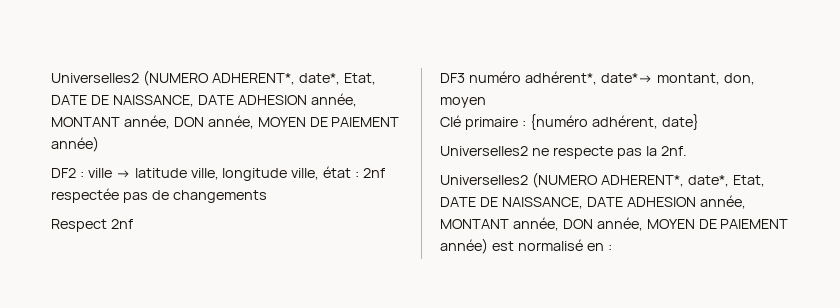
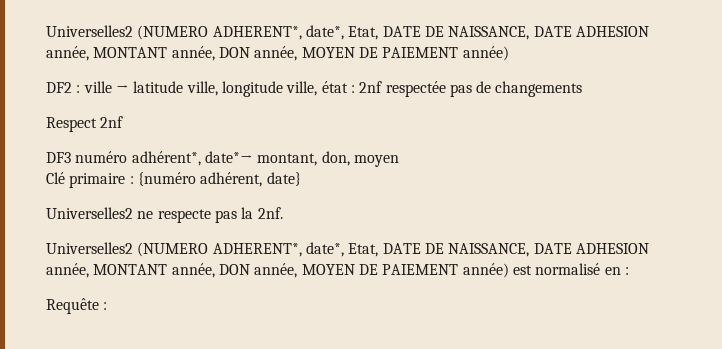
+ Requête :

